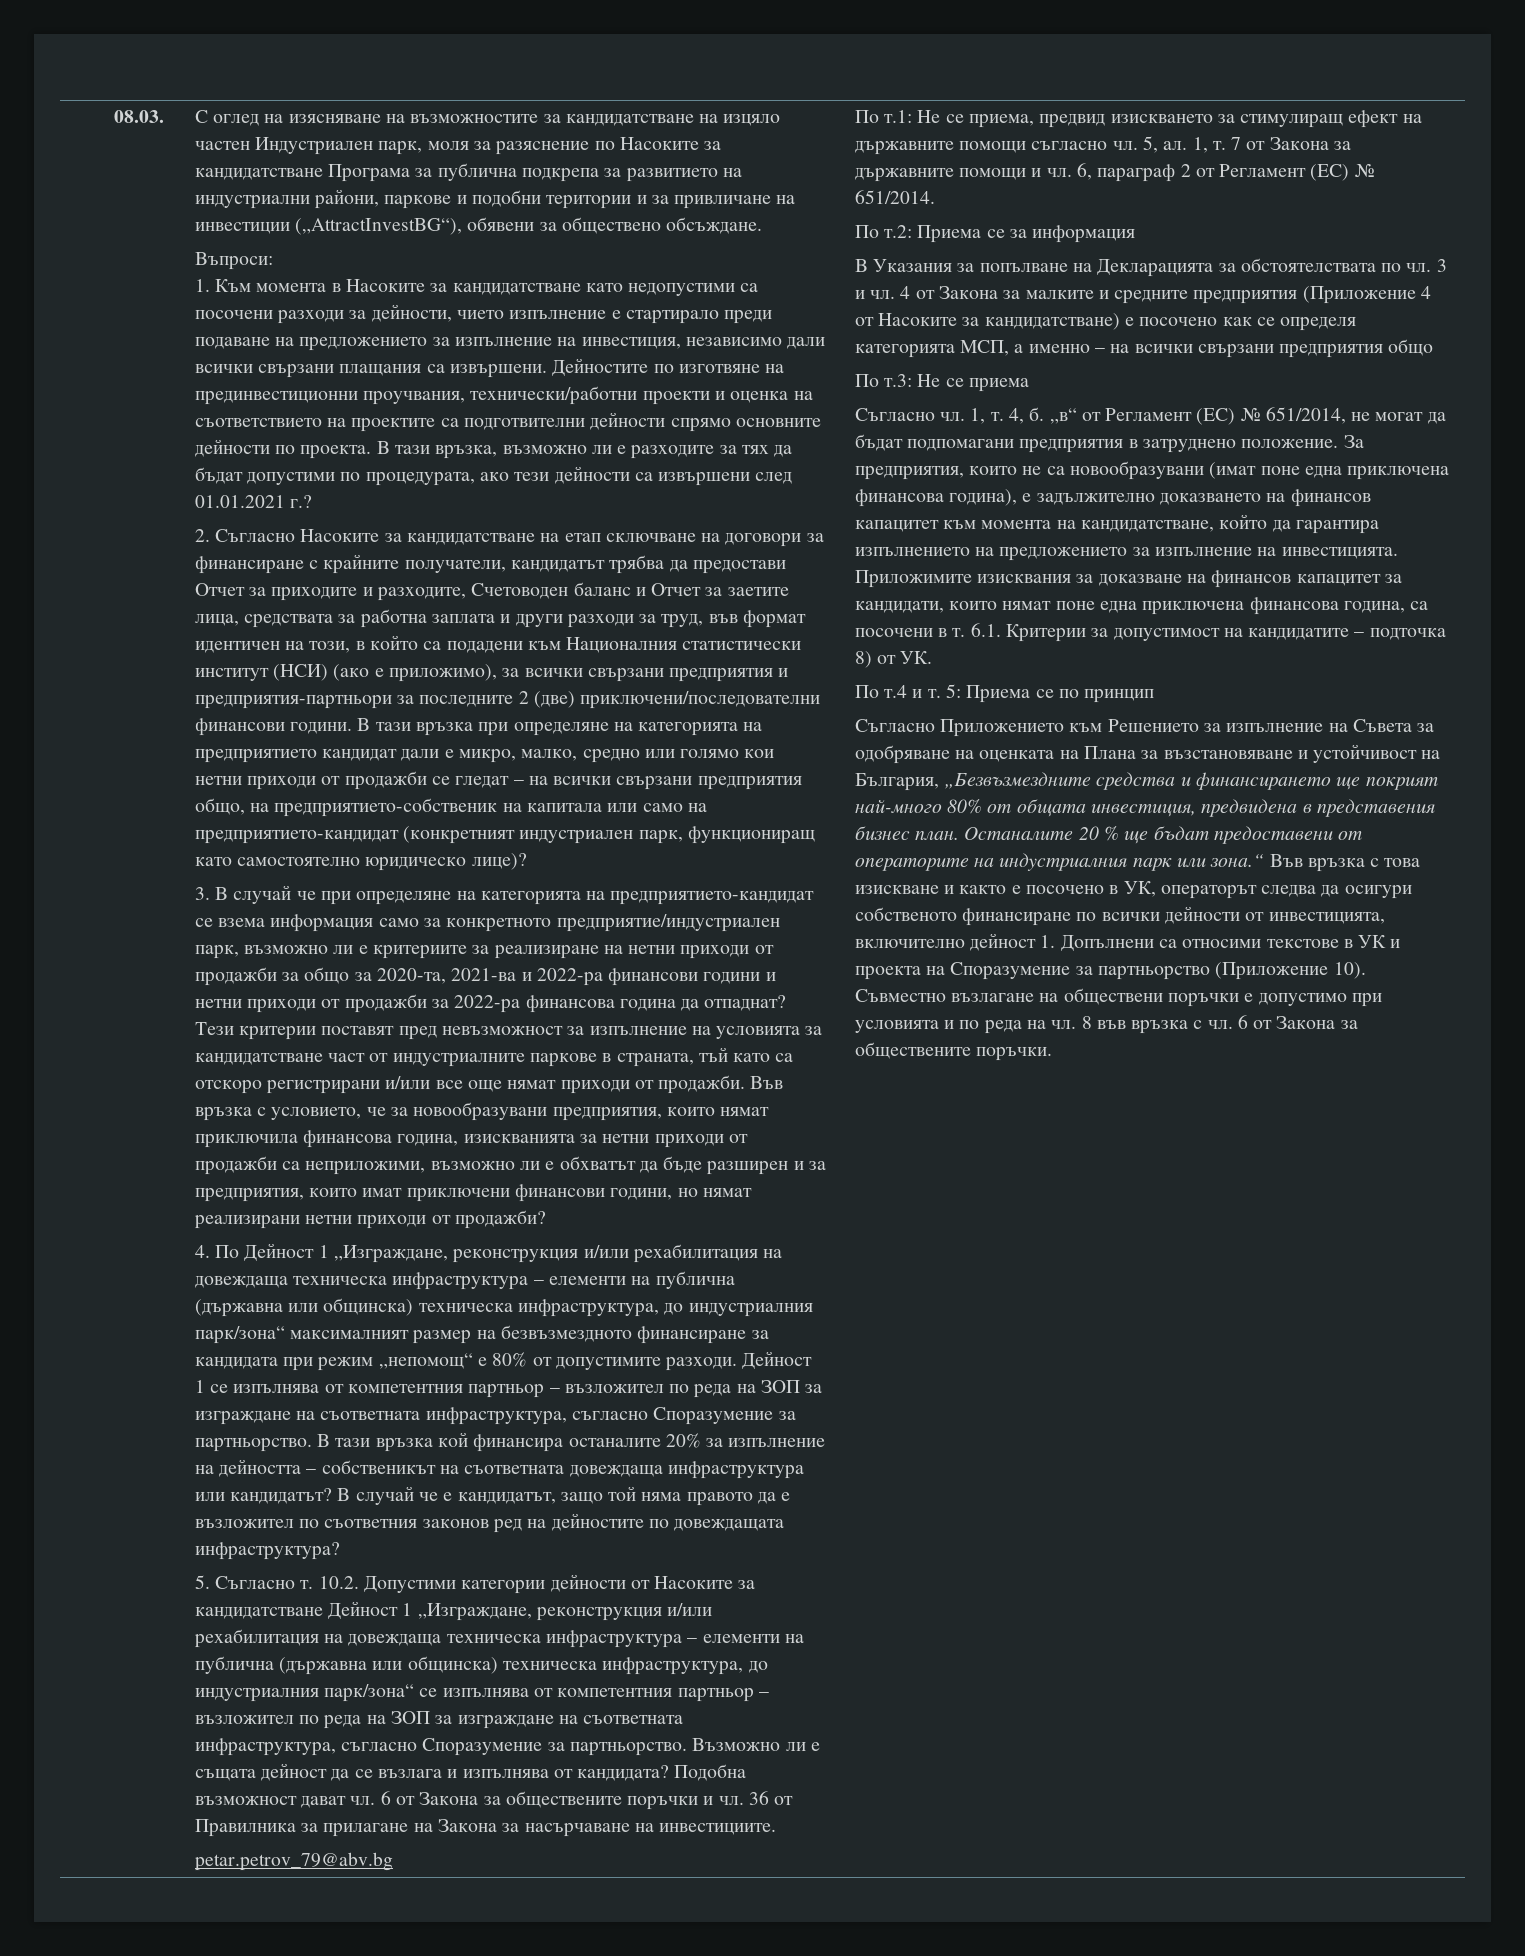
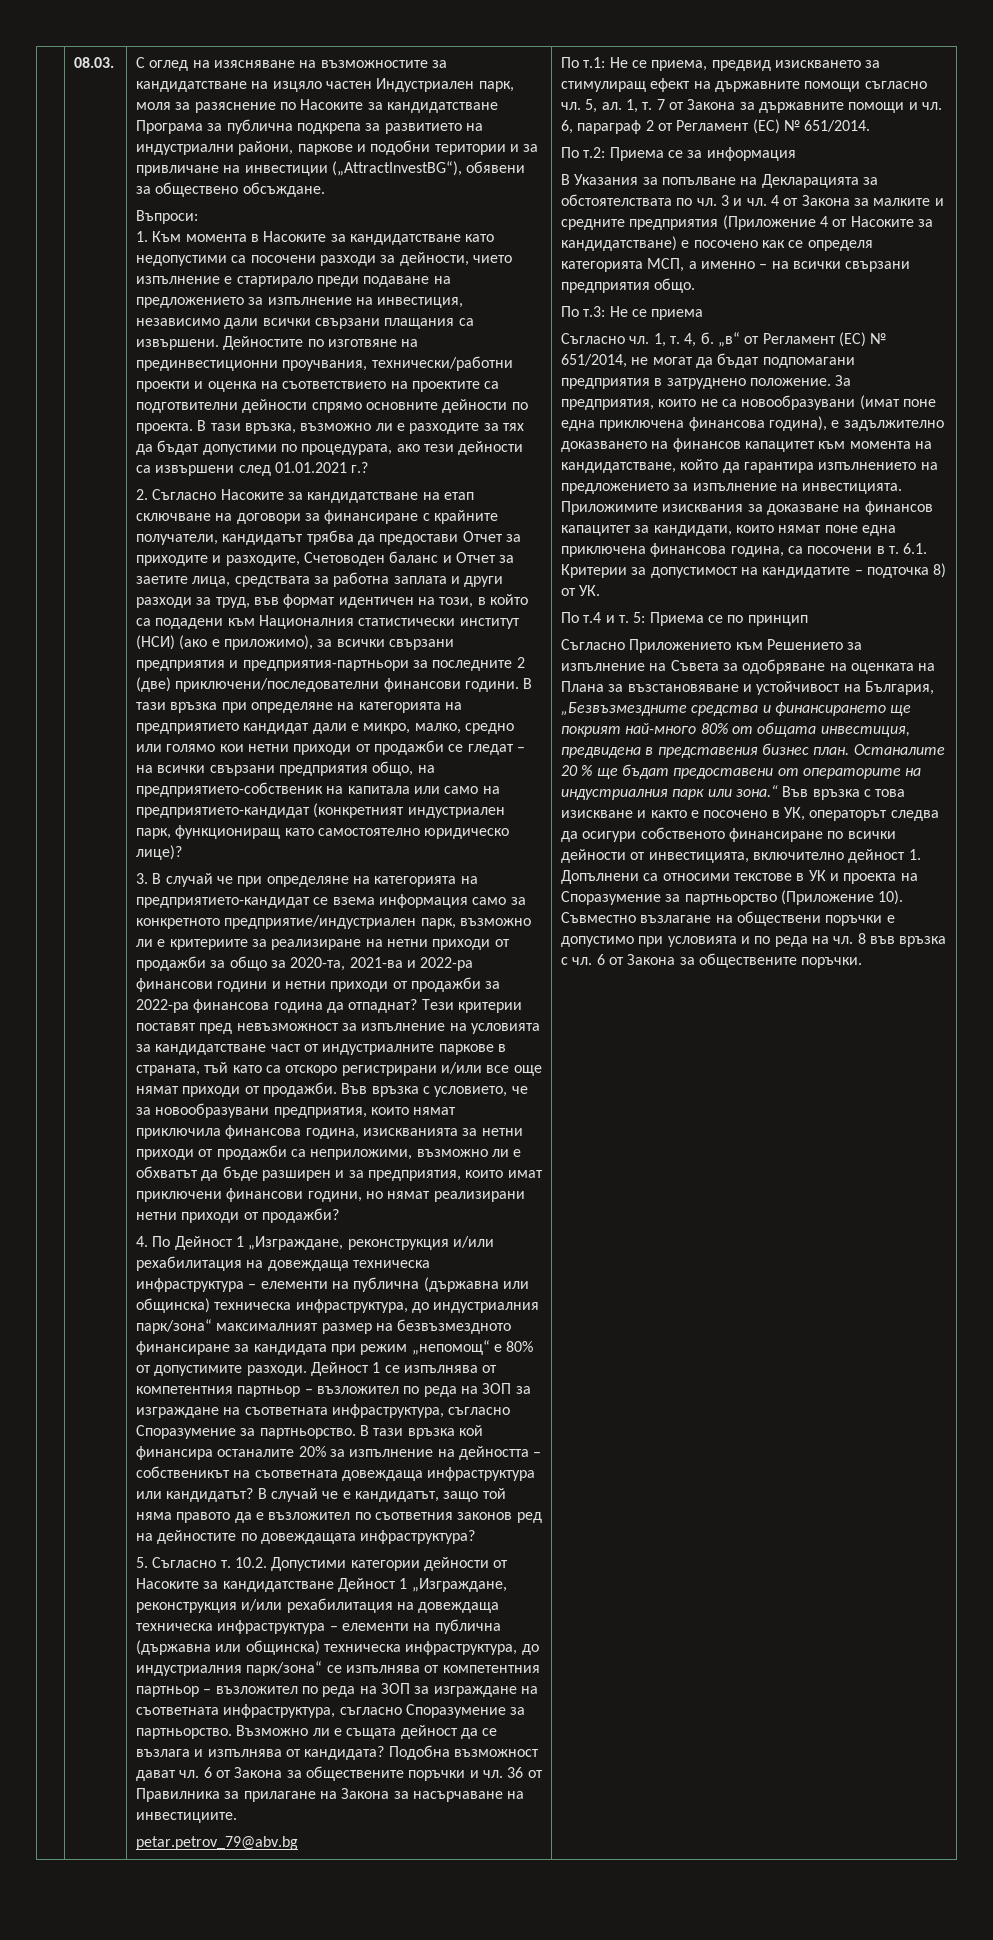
- 4 от Закона за малките и средните предприятия (Приложение 4 от Насоките за кандидатстване) е посочено как се определя категорията МСП, а именно – на всички свързани предприятия общо
+ 4 от Закона за малките и средните предприятия (Приложение 4 от Насоките за кандидатстване) е посочено как се определя категорията МСП, а именно – на всички свързани предприятия общо.

